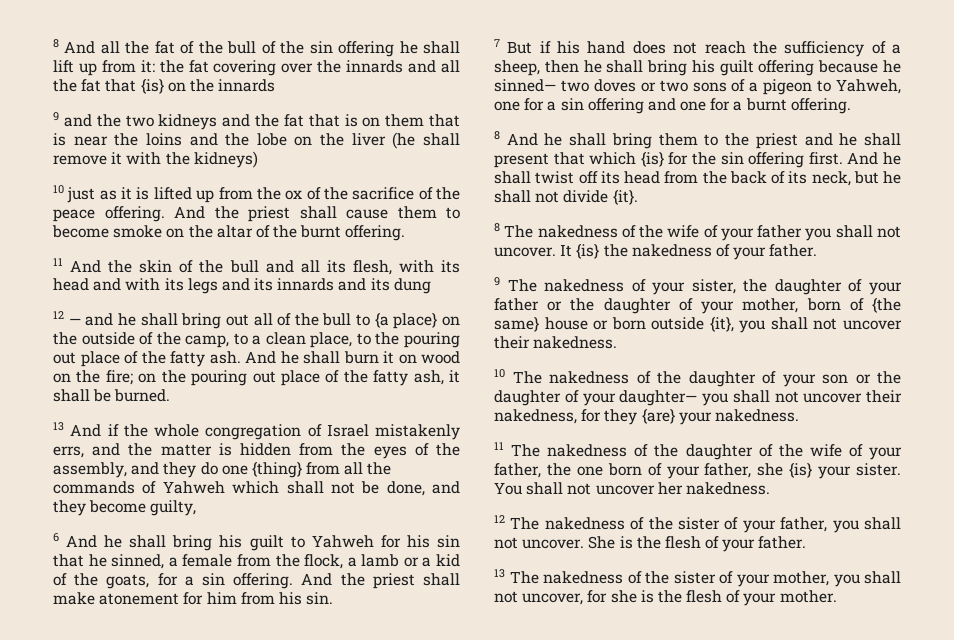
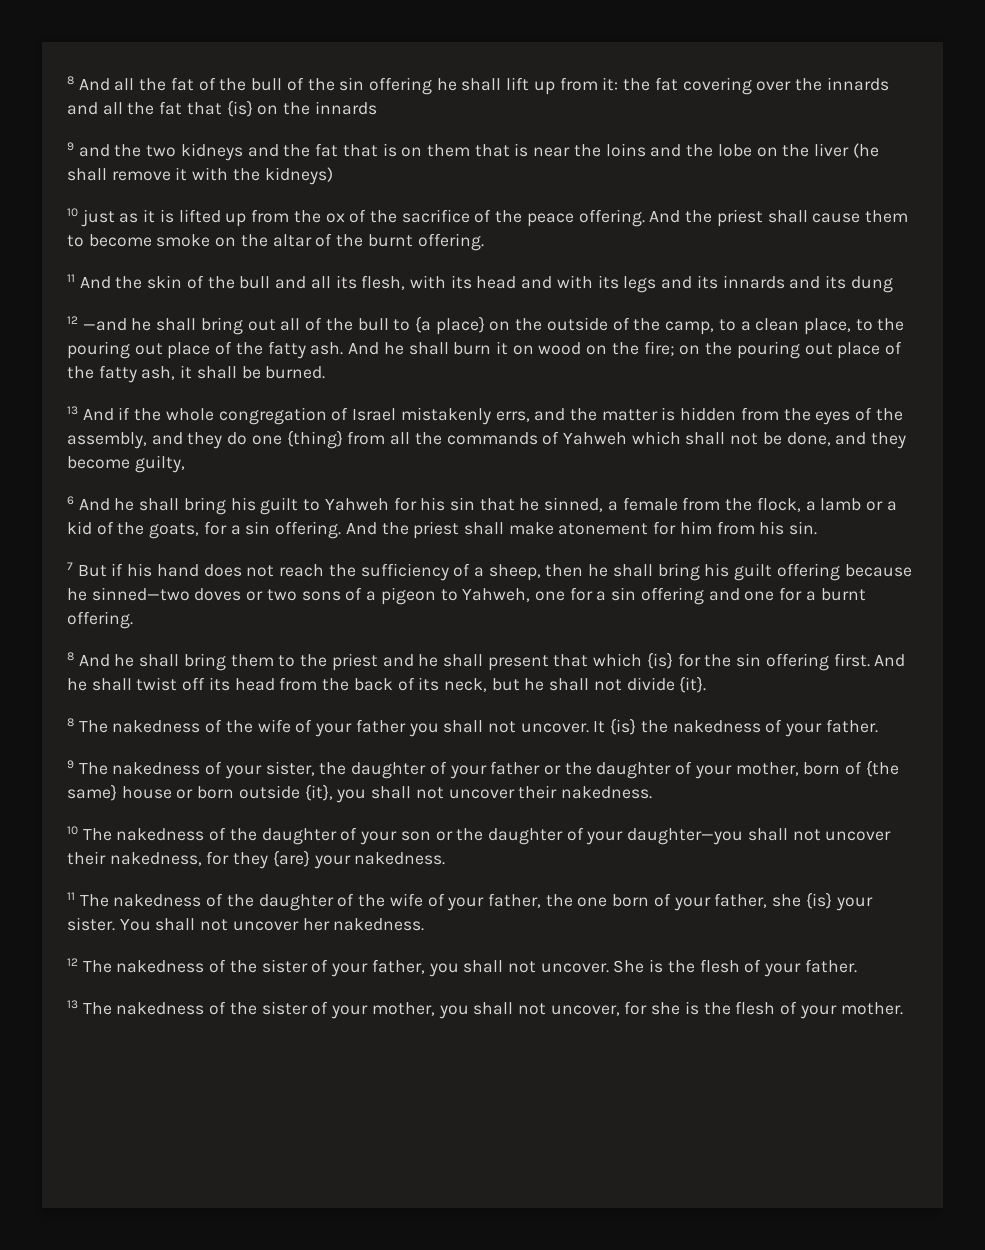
- 12 — and he shall bring out all of the bull to {a place} on the outside of the camp, to a clean place, to the pouring out place of the fatty ash.
+ 12 —and he shall bring out all of the bull to {a place} on the outside of the camp, to a clean place, to the pouring out place of the fatty ash.
- 7 But if his hand does not reach the sufficiency of a sheep, then he shall bring his guilt offering because he sinned— two doves or two sons of a pigeon to Yahweh, one for a sin offering and one for a burnt offering.
+ 7 But if his hand does not reach the sufficiency of a sheep, then he shall bring his guilt offering because he sinned—two doves or two sons of a pigeon to Yahweh, one for a sin offering and one for a burnt offering.
- 10 The nakedness of the daughter of your son or the daughter of your daughter— you shall not uncover their nakedness, for they {are} your nakedness.
+ 10 The nakedness of the daughter of your son or the daughter of your daughter—you shall not uncover their nakedness, for they {are} your nakedness.

